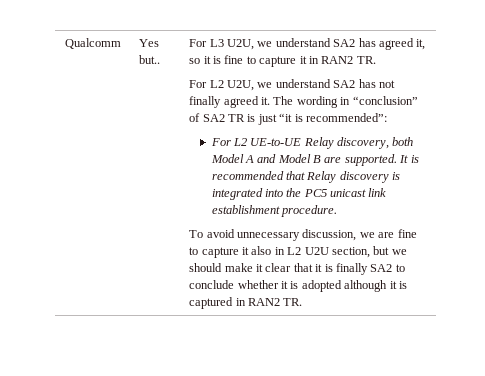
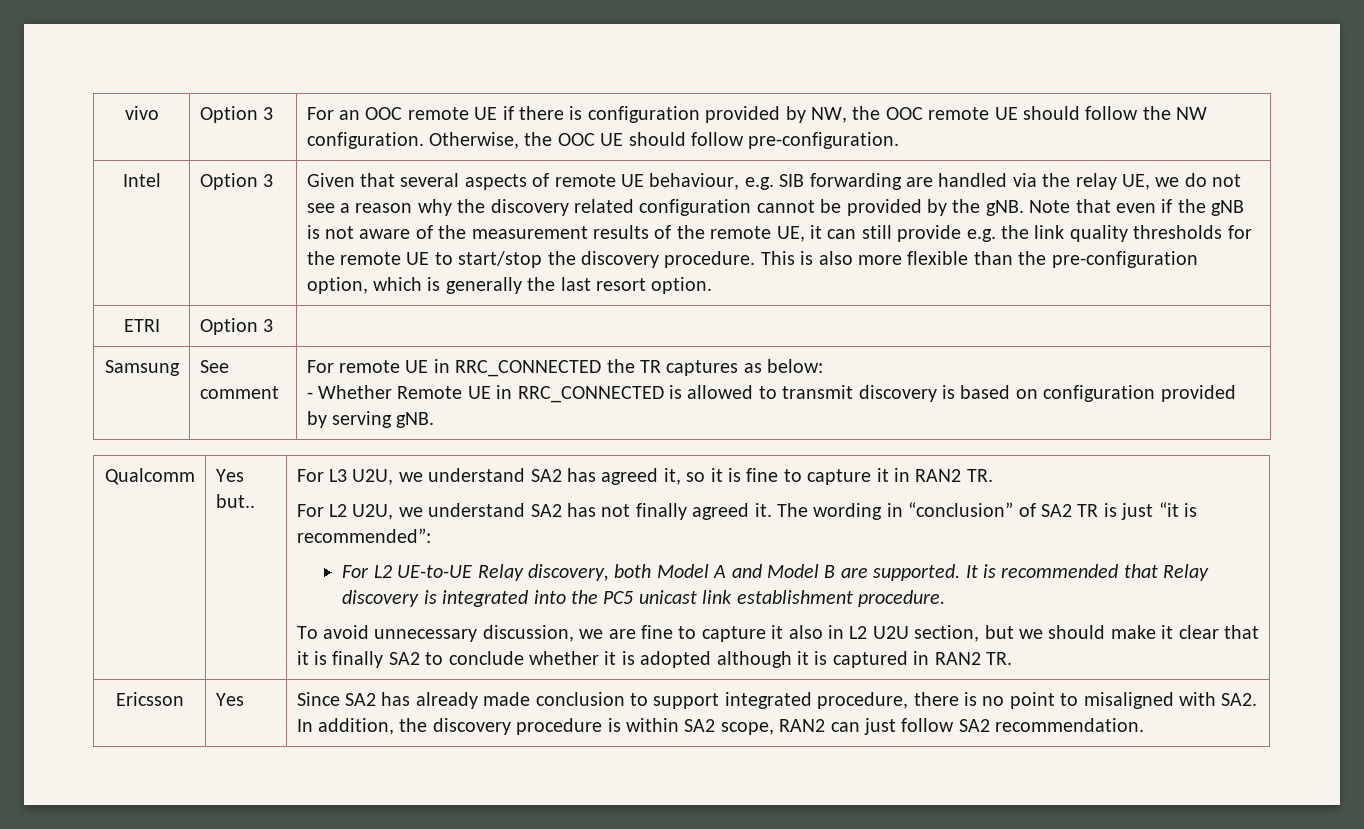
+ vivo | Option 3 | For an OOC remote UE if there is configuration provided by NW, the OOC remote UE should follow the NW configuration. Otherwise, the OOC UE should follow pre-configuration.
+ Intel | Option 3 | Given that several aspects of remote UE behaviour, e.g. SIB forwarding are handled via the relay UE, we do not see a reason why the discovery related configuration cannot be provided by the gNB. Note that even if the gNB is not aware of the measurement results of the remote UE, it can still provide e.g. the link quality thresholds for the remote UE to start/stop the discovery procedure. This is also more flexible than the pre-configuration option, which is generally the last resort option.
+ ETRI | Option 3 |
+ Samsung | See comment | For remote UE in RRC_CONNECTED the TR captures as below:
+ - Whether Remote UE in RRC_CONNECTED is allowed to transmit discovery is based on configuration provided by serving gNB.
+ Ericsson | Yes | Since SA2 has already made conclusion to support integrated procedure, there is no point to misaligned with SA2. In addition, the discovery procedure is within SA2 scope, RAN2 can just follow SA2 recommendation.

